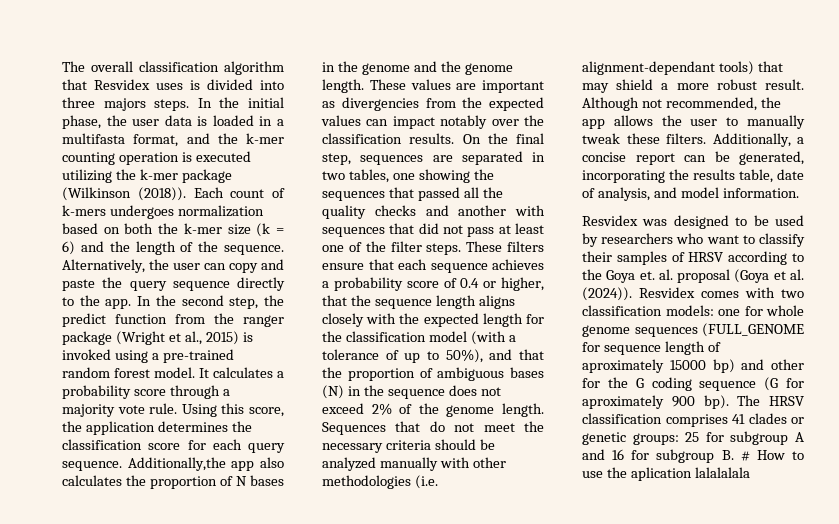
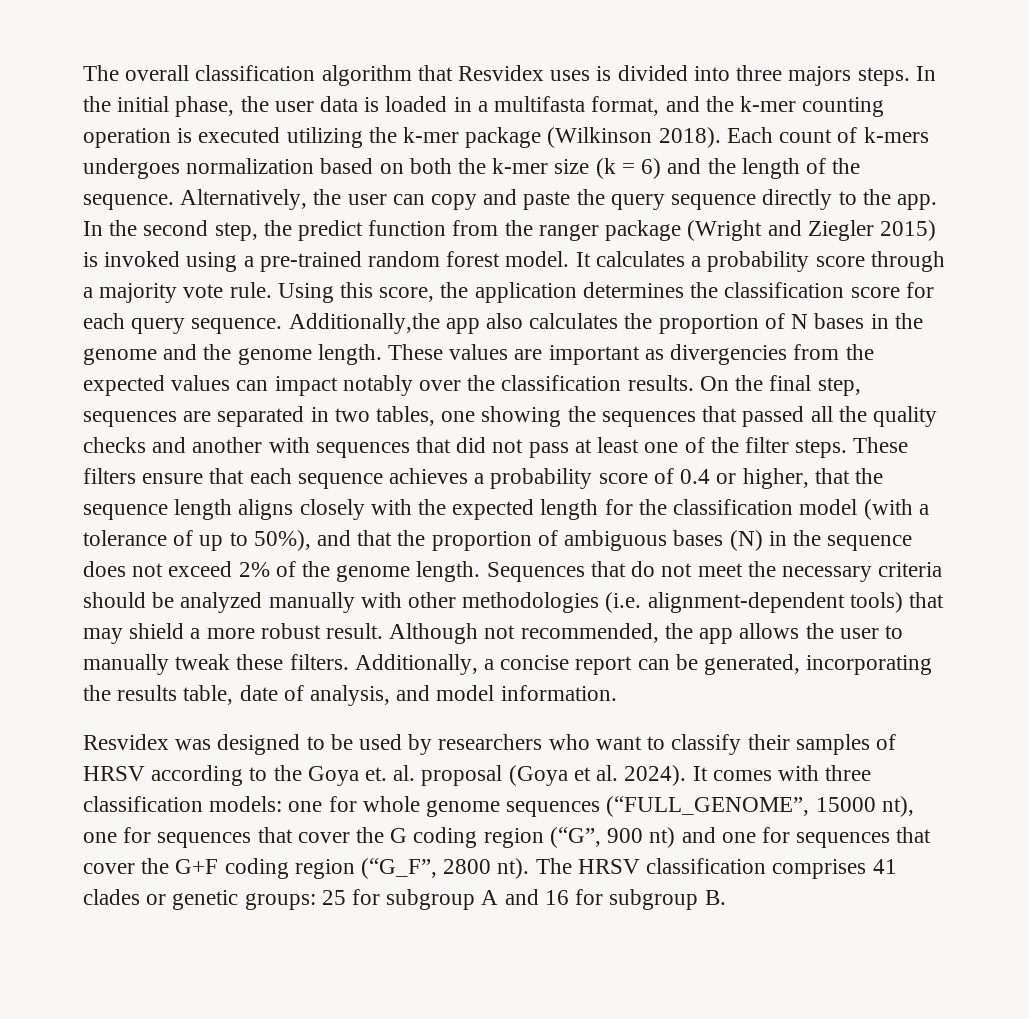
- In the initial phase, the user data is loaded in a multifasta format, and the k-mer counting operation is executed utilizing the k-mer package (Wilkinson (2018)).
+ In the initial phase, the user data is loaded in a multifasta format, and the k-mer counting operation is executed utilizing the k-mer package (Wilkinson 2018).
- In the second step, the predict function from the ranger package (Wright et al., 2015) is invoked using a pre-trained random forest model.
+ In the second step, the predict function from the ranger package (Wright and Ziegler 2015) is invoked using a pre-trained random forest model.
- Sequences that do not meet the necessary criteria should be analyzed manually with other methodologies (i.e. alignment-dependant tools) that may shield a more robust result.
+ Sequences that do not meet the necessary criteria should be analyzed manually with other methodologies (i.e. alignment-dependent tools) that may shield a more robust result.
- Resvidex was designed to be used by researchers who want to classify their samples of HRSV according to the Goya et. al. proposal (Goya et al. (2024)). Resvidex comes with two classification models: one for whole genome sequences (FULL_GENOME for sequence length of aproximately 15000 bp) and other for the G coding sequence (G for aproximately 900 bp).
+ Resvidex was designed to be used by researchers who want to classify their samples of HRSV according to the Goya et. al. proposal (Goya et al. 2024). It comes with three classification models: one for whole genome sequences (“FULL_GENOME”, 15000 nt), one for sequences that cover the G coding region (“G”, 900 nt) and one for sequences that cover the G+F coding region (“G_F”, 2800 nt).
- The HRSV classification comprises 41 clades or genetic groups: 25 for subgroup A and 16 for subgroup B. # How to use the aplication lalalalala
+ The HRSV classification comprises 41 clades or genetic groups: 25 for subgroup A and 16 for subgroup B.

